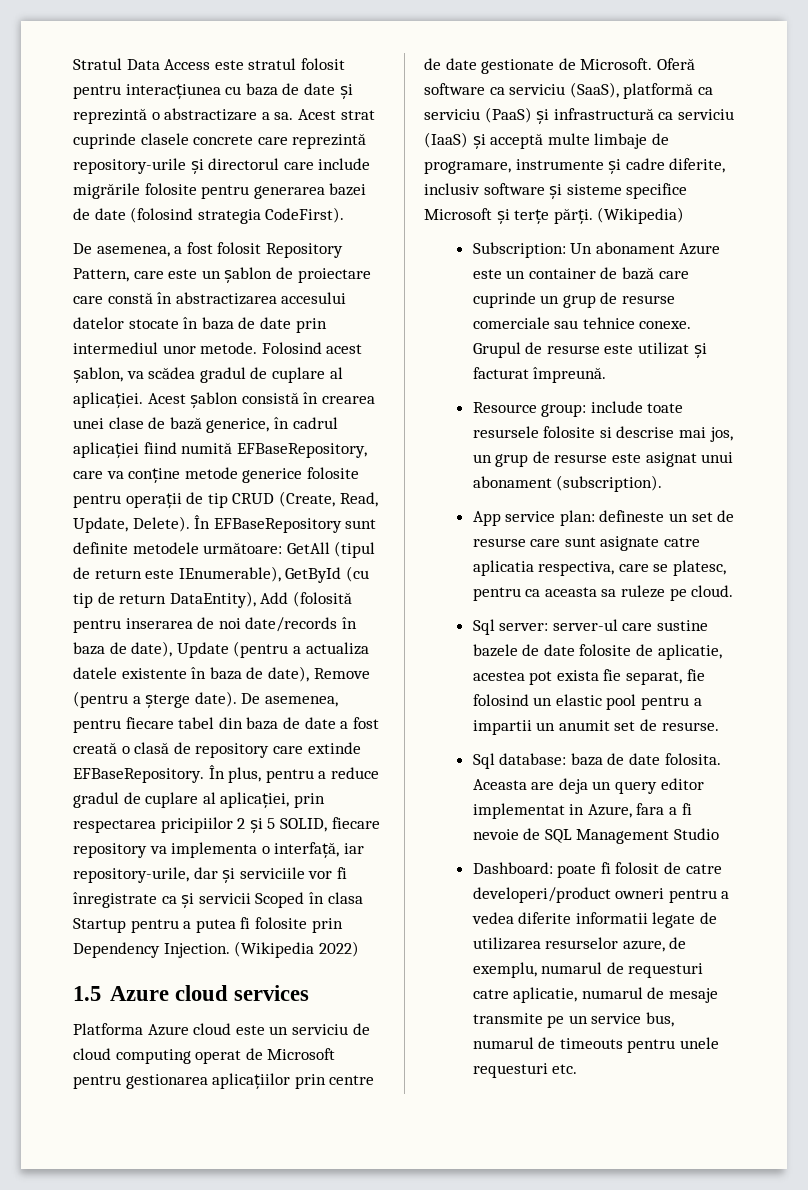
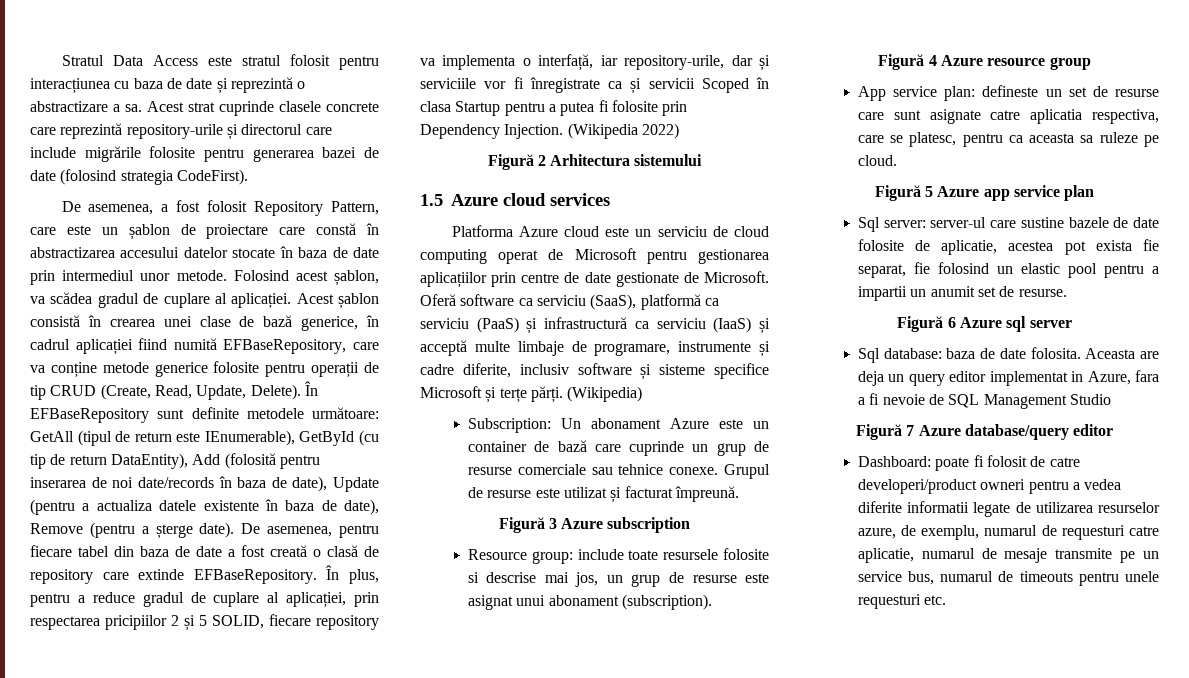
+ Figură 2 Arhitectura sistemului
+ Figură 3 Azure subscription
+ Figură 4 Azure resource group
+ Figură 5 Azure app service plan
+ Figură 6 Azure sql server
+ Figură 7 Azure database/query editor

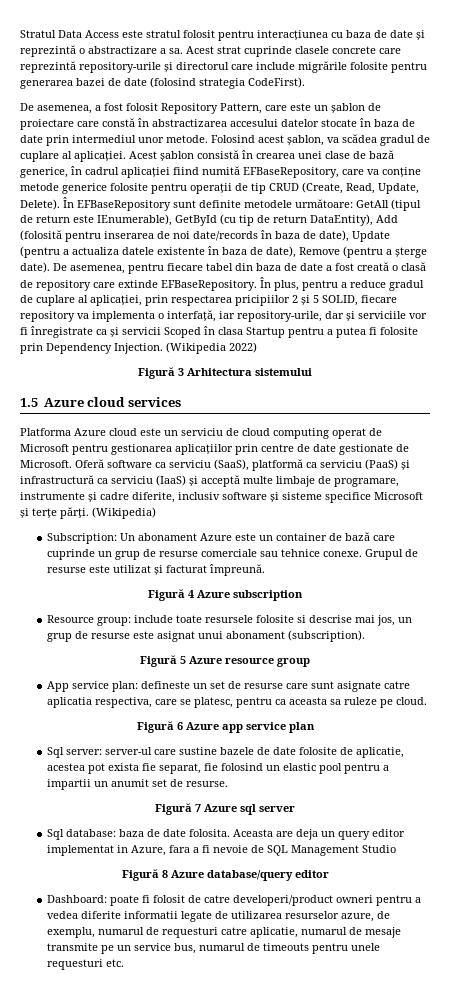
- Figură 2 Arhitectura sistemului
+ Figură 3 Arhitectura sistemului
- Figură 3 Azure subscription
+ Figură 4 Azure subscription
- Figură 4 Azure resource group
+ Figură 5 Azure resource group
- Figură 5 Azure app service plan
+ Figură 6 Azure app service plan
- Figură 6 Azure sql server
+ Figură 7 Azure sql server
- Figură 7 Azure database/query editor
+ Figură 8 Azure database/query editor

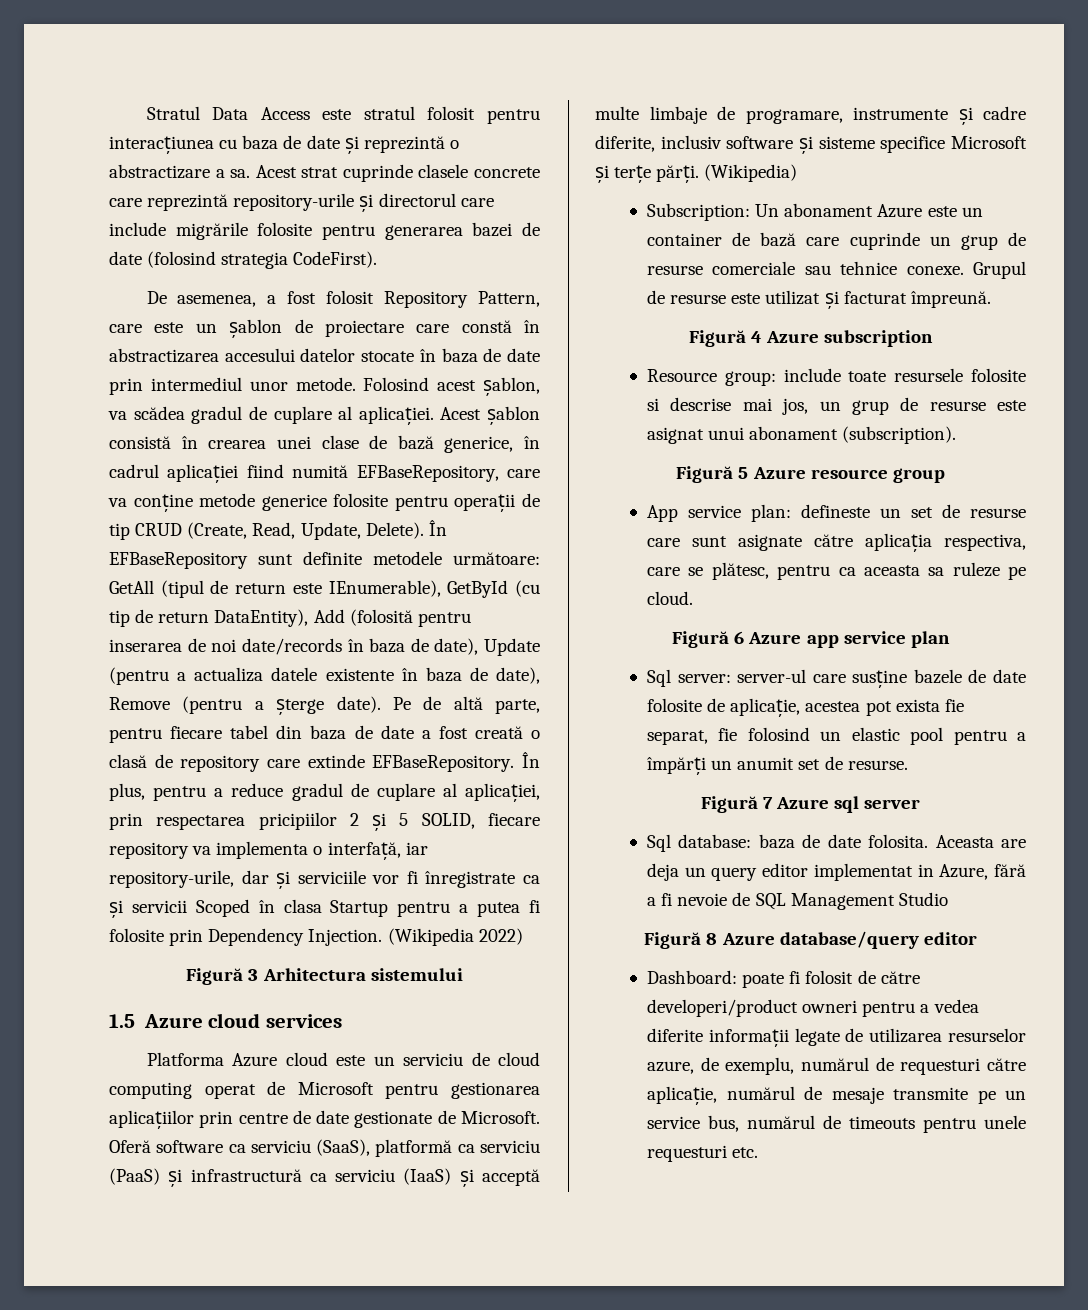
- De asemenea, pentru fiecare tabel din baza de date a fost creată o clasă de repository care extinde EFBaseRepository.
+ Pe de altă parte, pentru fiecare tabel din baza de date a fost creată o clasă de repository care extinde EFBaseRepository.
- App service plan: defineste un set de resurse care sunt asignate catre aplicatia respectiva, care se platesc, pentru ca aceasta sa ruleze pe cloud.
+ App service plan: defineste un set de resurse care sunt asignate către aplicația respectiva, care se plătesc, pentru ca aceasta sa ruleze pe cloud.
- Sql server: server-ul care sustine bazele de date folosite de aplicatie, acestea pot exista fie separat, fie folosind un elastic pool pentru a impartii un anumit set de resurse.
+ Sql server: server-ul care susține bazele de date folosite de aplicație, acestea pot exista fie separat, fie folosind un elastic pool pentru a împărți un anumit set de resurse.
- Aceasta are deja un query editor implementat in Azure, fara a fi nevoie de SQL Management Studio
+ Aceasta are deja un query editor implementat in Azure, fără a fi nevoie de SQL Management Studio
- Dashboard: poate fi folosit de catre developeri/product owneri pentru a vedea diferite informatii legate de utilizarea resurselor azure, de exemplu, numarul de requesturi catre aplicatie, numarul de mesaje transmite pe un service bus, numarul de timeouts pentru unele requesturi etc.
+ Dashboard: poate fi folosit de către developeri/product owneri pentru a vedea diferite informații legate de utilizarea resurselor azure, de exemplu, numărul de requesturi către aplicație, numărul de mesaje transmite pe un service bus, numărul de timeouts pentru unele requesturi etc.

